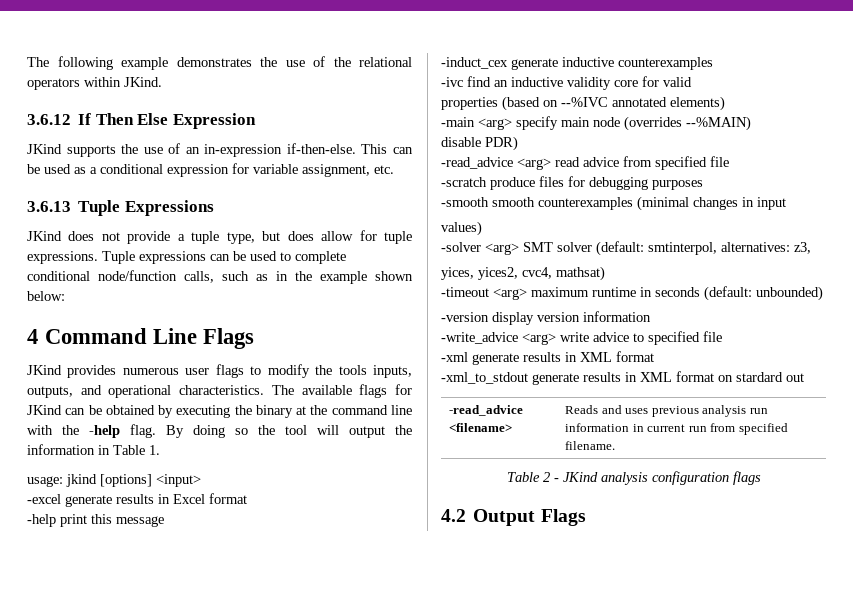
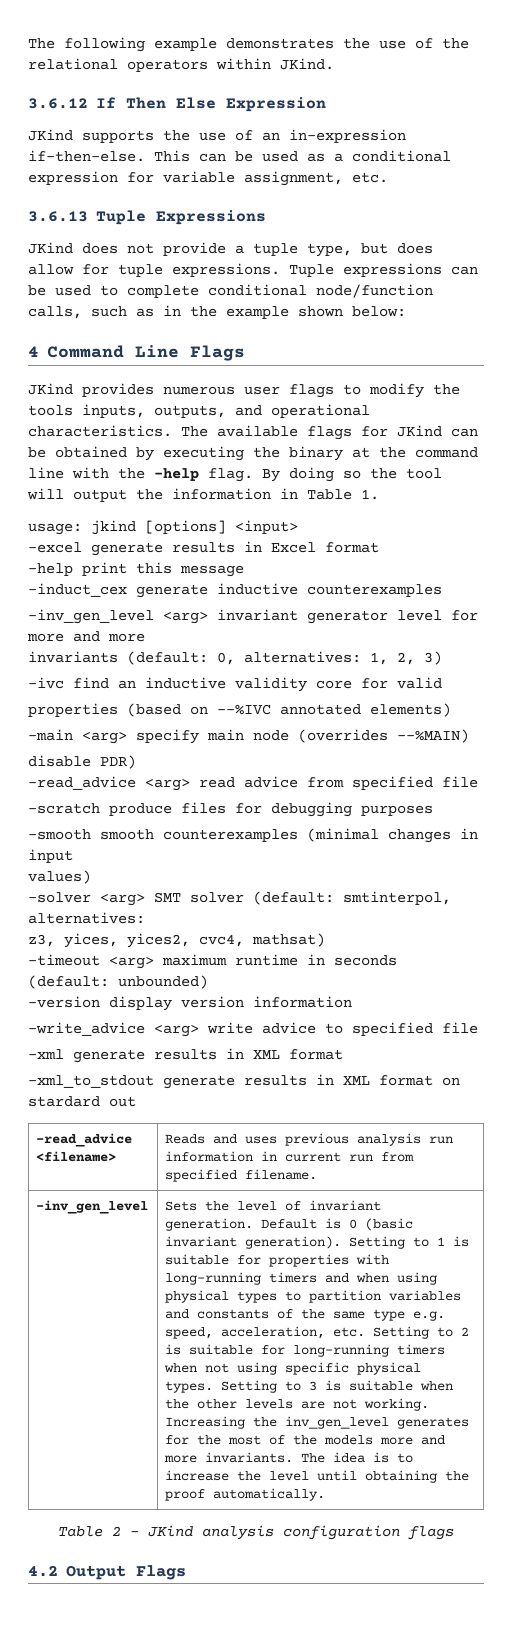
+ -inv_gen_level <arg> invariant generator level for more and more
+ invariants (default: 0, alternatives: 1, 2, 3)
- -solver <arg> SMT solver (default: smtinterpol, alternatives: z3,
- yices, yices2, cvc4, mathsat)
+ -solver <arg> SMT solver (default: smtinterpol, alternatives:
+ z3, yices, yices2, cvc4, mathsat)
+ -inv_gen_level | Sets the level of invariant generation. Default is 0 (basic invariant generation). Setting to 1 is suitable for properties with long-running timers and when using physical types to partition variables and constants of the same type e.g. speed, acceleration, etc. Setting to 2 is suitable for long-running timers when not using specific physical types. Setting to 3 is suitable when the other levels are not working. Increasing the inv_gen_level generates for the most of the models more and more invariants. The idea is to increase the level until obtaining the proof automatically.

